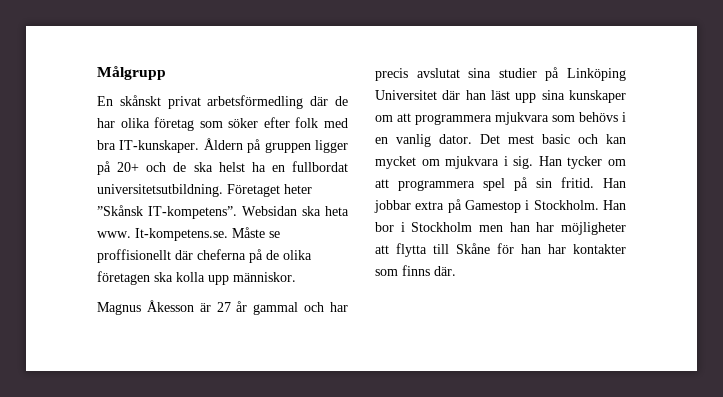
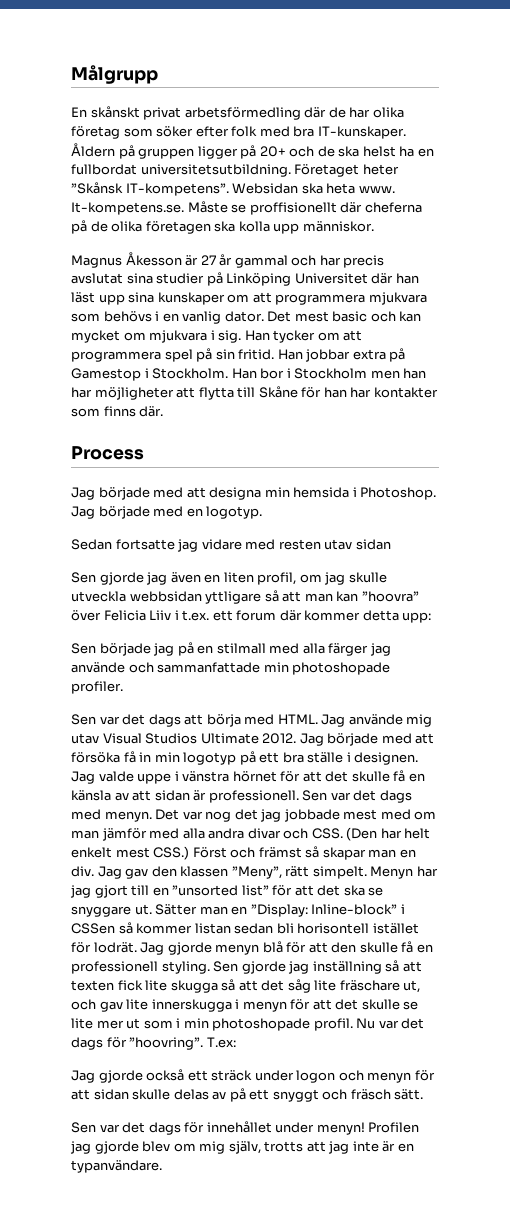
+ Process
+ Jag började med att designa min hemsida i Photoshop. Jag började med en logotyp.
+ Sedan fortsatte jag vidare med resten utav sidan
+ Sen gjorde jag även en liten profil, om jag skulle utveckla webbsidan yttligare så att man kan ”hoovra” över Felicia Liiv i t.ex. ett forum där kommer detta upp:
+ Sen började jag på en stilmall med alla färger jag använde och sammanfattade min photoshopade profiler.
+ Sen var det dags att börja med HTML. Jag använde mig utav Visual Studios Ultimate 2012. Jag började med att försöka få in min logotyp på ett bra ställe i designen. Jag valde uppe i vänstra hörnet för att det skulle få en känsla av att sidan är professionell. Sen var det dags med menyn. Det var nog det jag jobbade mest med om man jämför med alla andra divar och CSS. (Den har helt enkelt mest CSS.) Först och främst så skapar man en div. Jag gav den klassen ”Meny”, rätt simpelt. Menyn har jag gjort till en ”unsorted list” för att det ska se snyggare ut. Sätter man en ”Display: Inline-block” i CSSen så kommer listan sedan bli horisontell istället för lodrät. Jag gjorde menyn blå för att den skulle få en professionell styling. Sen gjorde jag inställning så att texten fick lite skugga så att det såg lite fräschare ut, och gav lite innerskugga i menyn för att det skulle se lite mer ut som i min photoshopade profil. Nu var det dags för ”hoovring”. T.ex:
+ Jag gjorde också ett sträck under logon och menyn för att sidan skulle delas av på ett snyggt och fräsch sätt.
+ Sen var det dags för innehållet under menyn! Profilen jag gjorde blev om mig själv, trotts att jag inte är en typanvändare.

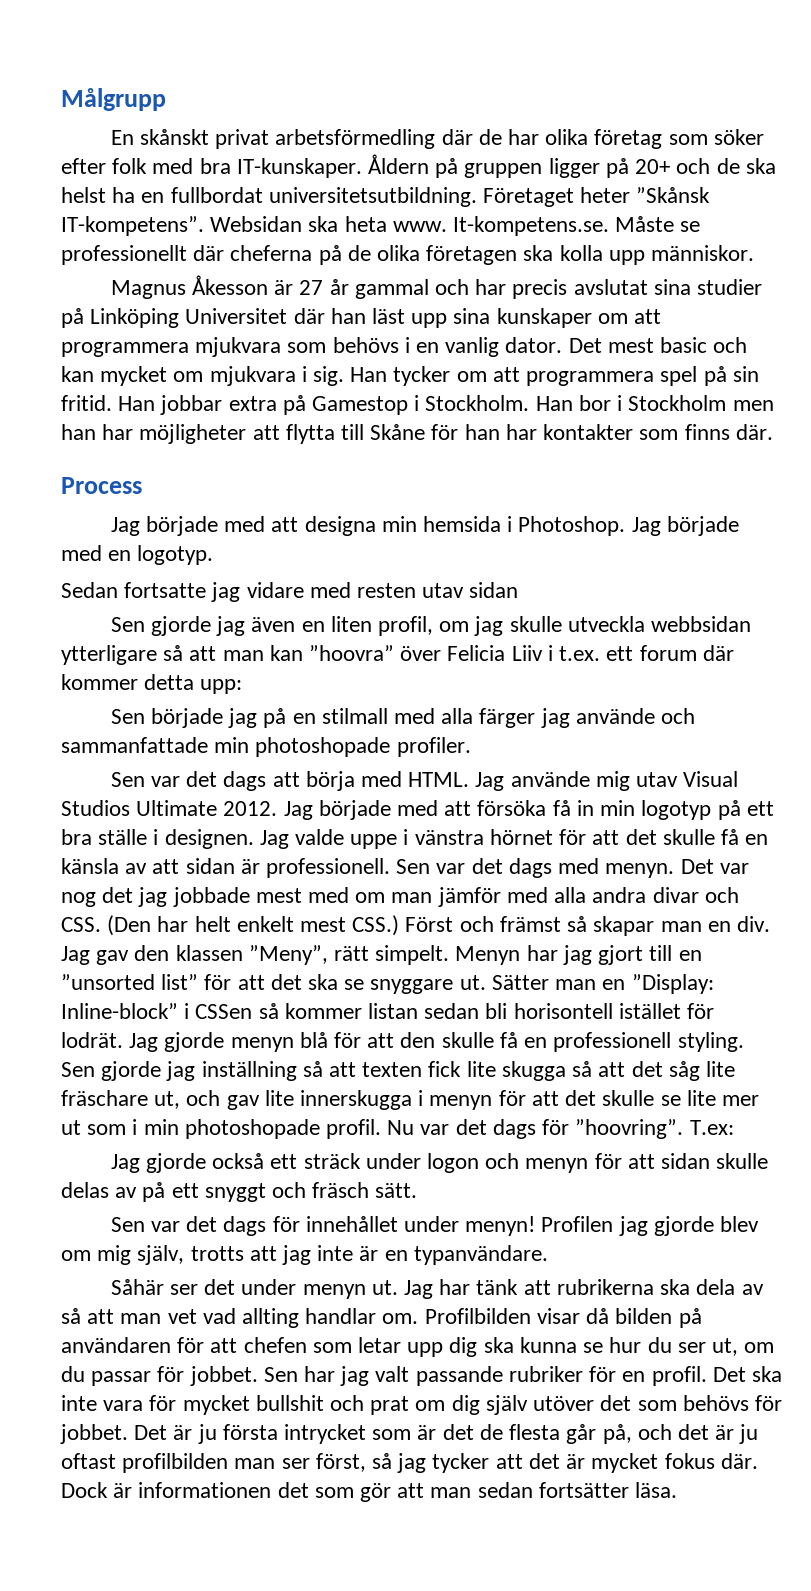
- It-kompetens.se. Måste se proffisionellt där cheferna på de olika företagen ska kolla upp människor.
+ It-kompetens.se. Måste se professionellt där cheferna på de olika företagen ska kolla upp människor.
- Sen gjorde jag även en liten profil, om jag skulle utveckla webbsidan yttligare så att man kan ”hoovra” över Felicia Liiv i t.ex. ett forum där kommer detta upp:
+ Sen gjorde jag även en liten profil, om jag skulle utveckla webbsidan ytterligare så att man kan ”hoovra” över Felicia Liiv i t.ex. ett forum där kommer detta upp:
+ Såhär ser det under menyn ut. Jag har tänk att rubrikerna ska dela av så att man vet vad allting handlar om. Profilbilden visar då bilden på användaren för att chefen som letar upp dig ska kunna se hur du ser ut, om du passar för jobbet. Sen har jag valt passande rubriker för en profil. Det ska inte vara för mycket bullshit och prat om dig själv utöver det som behövs för jobbet. Det är ju första intrycket som är det de flesta går på, och det är ju oftast profilbilden man ser först, så jag tycker att det är mycket fokus där. Dock är informationen det som gör att man sedan fortsätter läsa.

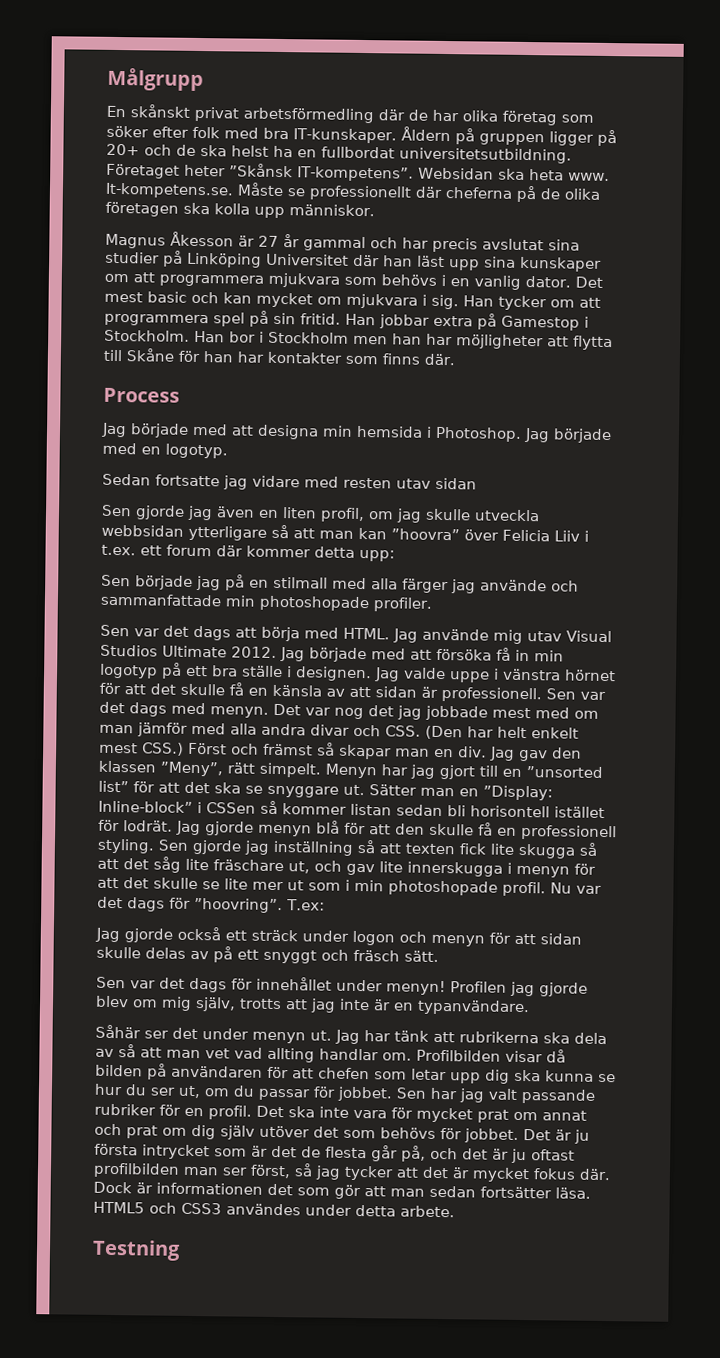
- Det ska inte vara för mycket bullshit och prat om dig själv utöver det som behövs för jobbet.
+ Det ska inte vara för mycket prat om annat och prat om dig själv utöver det som behövs för jobbet.
+ HTML5 och CSS3 användes under detta arbete.
+ Testning

